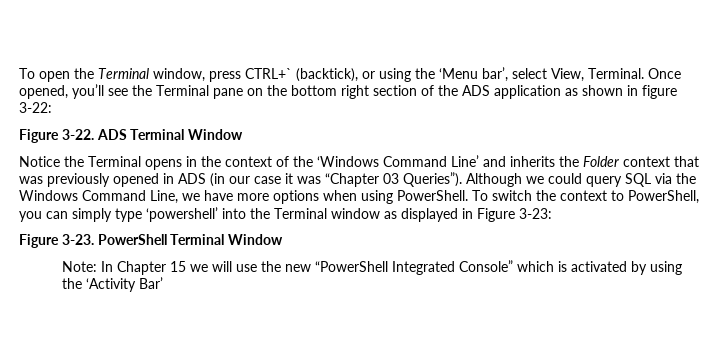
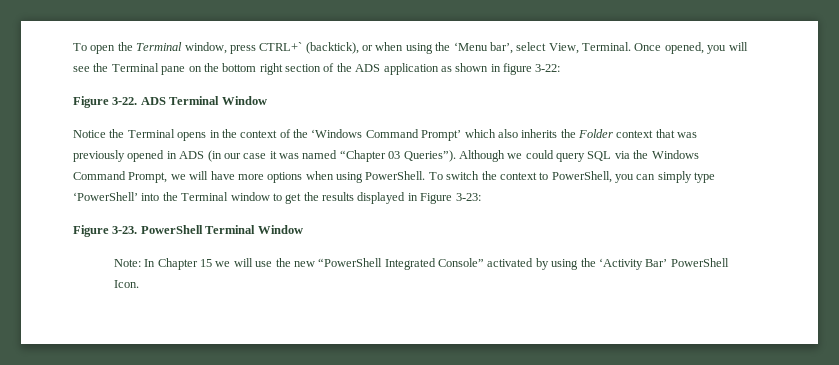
- To open the Terminal window, press CTRL+` (backtick), or using the ‘Menu bar’, select View, Terminal.
+ To open the Terminal window, press CTRL+` (backtick), or when using the ‘Menu bar’, select View, Terminal.
- Once opened, you’ll see the Terminal pane on the bottom right section of the ADS application as shown in figure 3-22:
+ Once opened, you will see the Terminal pane on the bottom right section of the ADS application as shown in figure 3-22:
- Notice the Terminal opens in the context of the ‘Windows Command Line’ and inherits the Folder context that was previously opened in ADS (in our case it was “Chapter 03 Queries”).
+ Notice the Terminal opens in the context of the ‘Windows Command Prompt’ which also inherits the Folder context that was previously opened in ADS (in our case it was named “Chapter 03 Queries”).
- Although we could query SQL via the Windows Command Line, we have more options when using PowerShell.
+ Although we could query SQL via the Windows Command Prompt, we will have more options when using PowerShell.
- To switch the context to PowerShell, you can simply type ‘powershell’ into the Terminal window as displayed in Figure 3-23:
+ To switch the context to PowerShell, you can simply type ‘PowerShell’ into the Terminal window to get the results displayed in Figure 3-23:
- Note: In Chapter 15 we will use the new “PowerShell Integrated Console” which is activated by using the ‘Activity Bar’
+ Note: In Chapter 15 we will use the new “PowerShell Integrated Console” activated by using the ‘Activity Bar’ PowerShell Icon.

